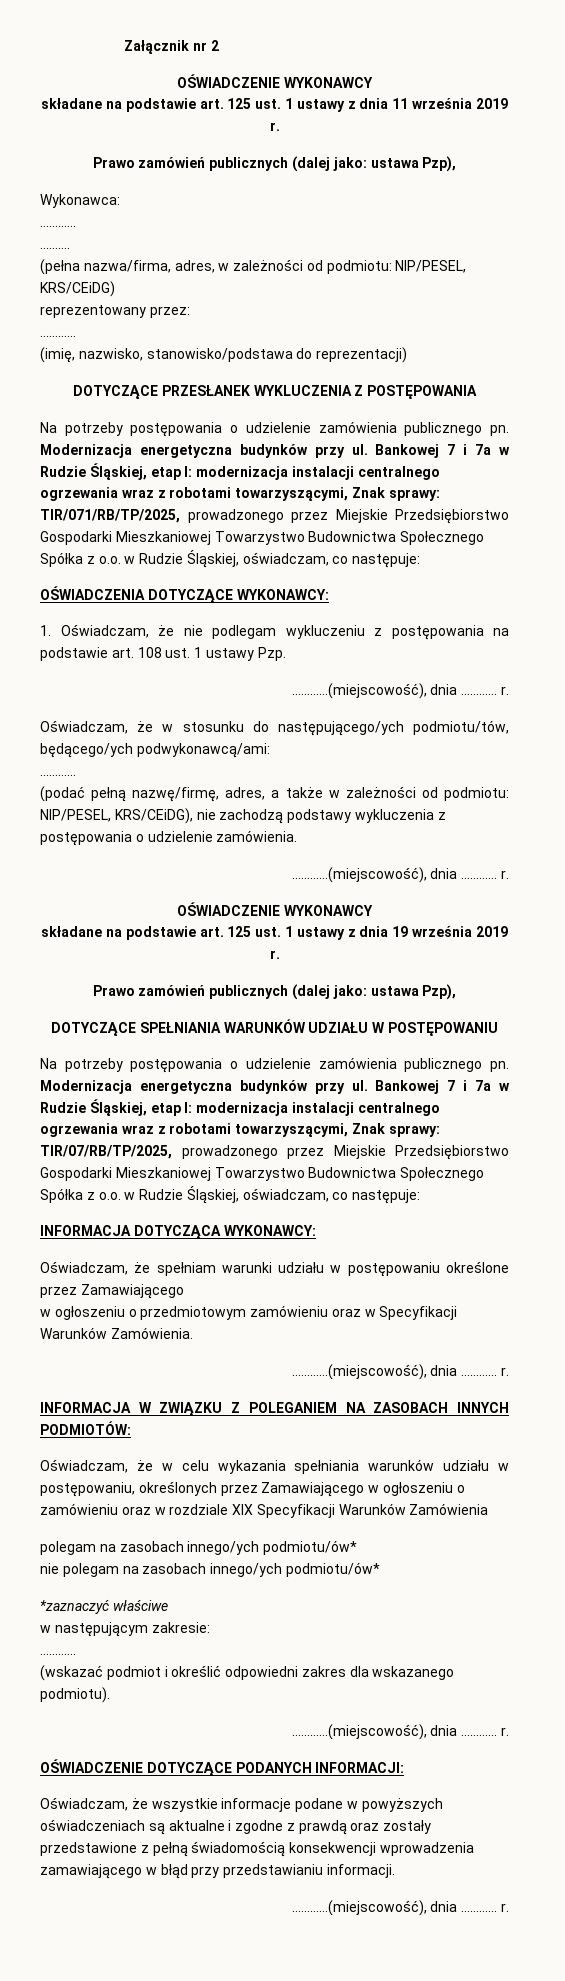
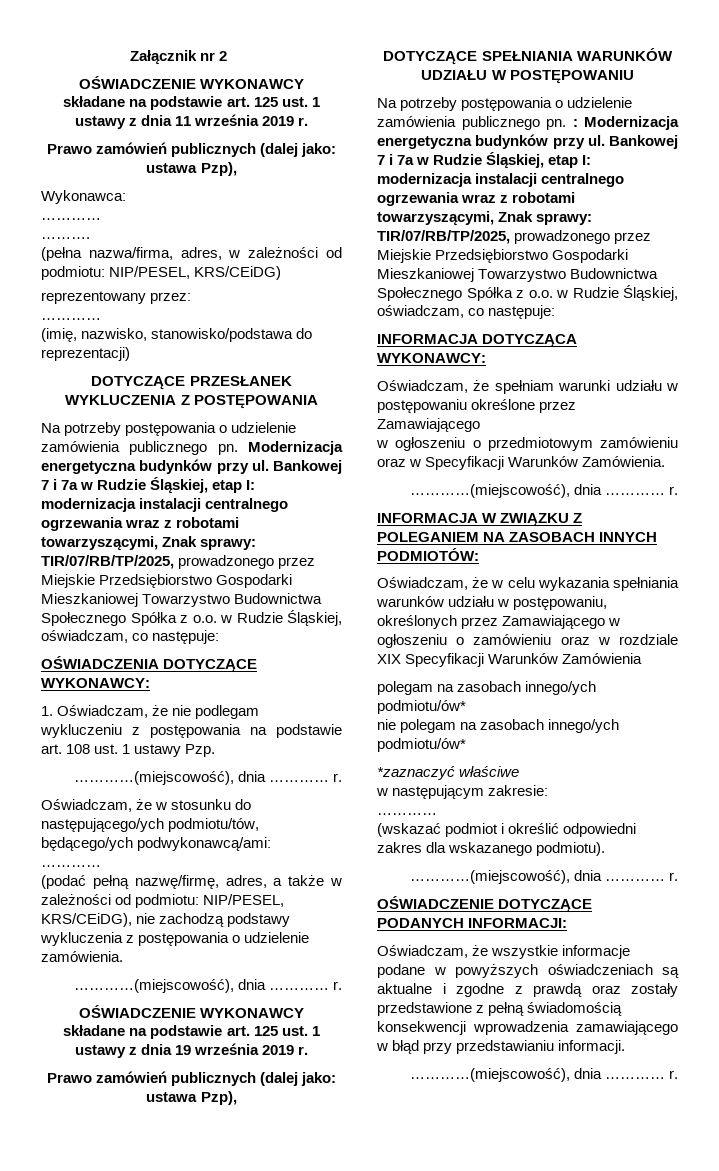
- Na potrzeby postępowania o udzielenie zamówienia publicznego pn. Modernizacja energetyczna budynków przy ul. Bankowej 7 i 7a w Rudzie Śląskiej, etap I: modernizacja instalacji centralnego ogrzewania wraz z robotami towarzyszącymi, Znak sprawy: TIR/071/RB/TP/2025, prowadzonego przez Miejskie Przedsiębiorstwo Gospodarki Mieszkaniowej Towarzystwo Budownictwa Społecznego Spółka z o.o. w Rudzie Śląskiej, oświadczam, co następuje:
+ Na potrzeby postępowania o udzielenie zamówienia publicznego pn. Modernizacja energetyczna budynków przy ul. Bankowej 7 i 7a w Rudzie Śląskiej, etap I: modernizacja instalacji centralnego ogrzewania wraz z robotami towarzyszącymi, Znak sprawy: TIR/07/RB/TP/2025, prowadzonego przez Miejskie Przedsiębiorstwo Gospodarki Mieszkaniowej Towarzystwo Budownictwa Społecznego Spółka z o.o. w Rudzie Śląskiej, oświadczam, co następuje:
  DOTYCZĄCE SPEŁNIANIA WARUNKÓW UDZIAŁU W POSTĘPOWANIU
- Na potrzeby postępowania o udzielenie zamówienia publicznego pn. Modernizacja energetyczna budynków przy ul.
+ Na potrzeby postępowania o udzielenie zamówienia publicznego pn. : Modernizacja energetyczna budynków przy ul.

